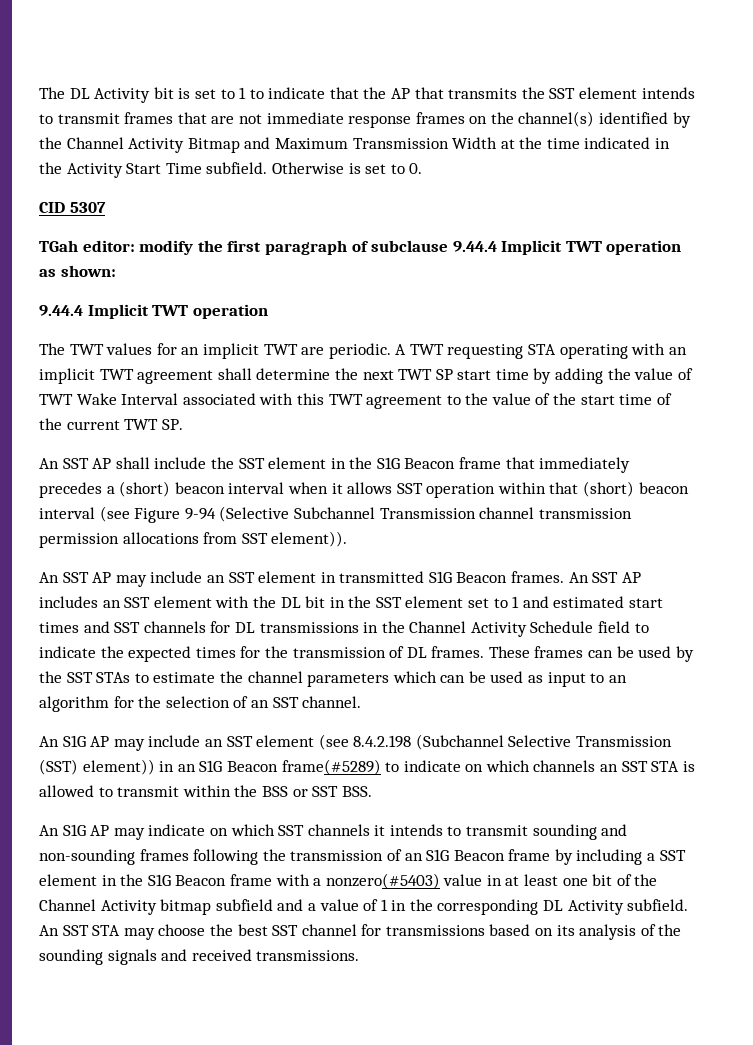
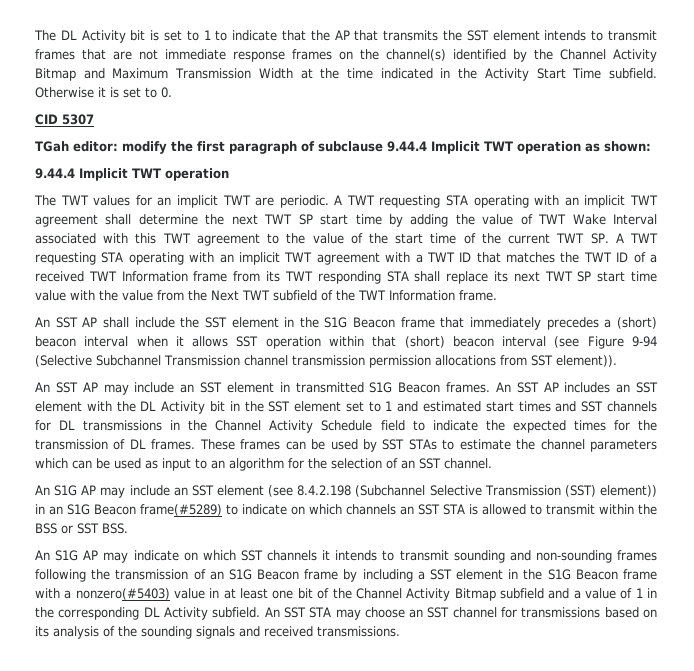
- Otherwise is set to 0.
+ Otherwise it is set to 0.
- A TWT requesting STA operating with an implicit TWT agreement shall determine the next TWT SP start time by adding the value of TWT Wake Interval associated with this TWT agreement to the value of the start time of the current TWT SP.
+ A TWT requesting STA operating with an implicit TWT agreement shall determine the next TWT SP start time by adding the value of TWT Wake Interval associated with this TWT agreement to the value of the start time of the current TWT SP. A TWT requesting STA operating with an implicit TWT agreement with a TWT ID that matches the TWT ID of a received TWT Information frame from its TWT responding STA shall replace its next TWT SP start time value with the value from the Next TWT subfield of the TWT Information frame.
- An SST AP includes an SST element with the DL bit in the SST element set to 1 and estimated start times and SST channels for DL transmissions in the Channel Activity Schedule field to indicate the expected times for the transmission of DL frames.
+ An SST AP includes an SST element with the DL Activity bit in the SST element set to 1 and estimated start times and SST channels for DL transmissions in the Channel Activity Schedule field to indicate the expected times for the transmission of DL frames.
- These frames can be used by the SST STAs to estimate the channel parameters which can be used as input to an algorithm for the selection of an SST channel.
+ These frames can be used by SST STAs to estimate the channel parameters which can be used as input to an algorithm for the selection of an SST channel.
- An S1G AP may indicate on which SST channels it intends to transmit sounding and non-sounding frames following the transmission of an S1G Beacon frame by including a SST element in the S1G Beacon frame with a nonzero(#5403) value in at least one bit of the Channel Activity bitmap subfield and a value of 1 in the corresponding DL Activity subfield.
+ An S1G AP may indicate on which SST channels it intends to transmit sounding and non-sounding frames following the transmission of an S1G Beacon frame by including a SST element in the S1G Beacon frame with a nonzero(#5403) value in at least one bit of the Channel Activity Bitmap subfield and a value of 1 in the corresponding DL Activity subfield.
- An SST STA may choose the best SST channel for transmissions based on its analysis of the sounding signals and received transmissions.
+ An SST STA may choose an SST channel for transmissions based on its analysis of the sounding signals and received transmissions.

